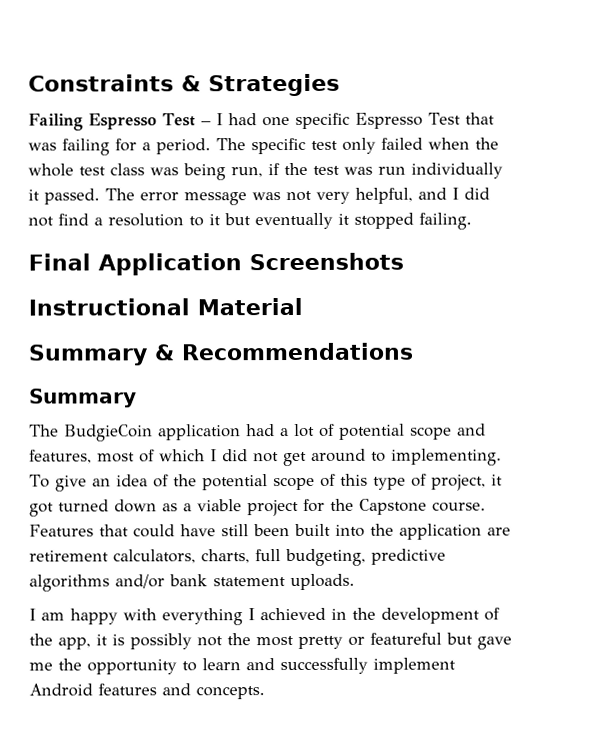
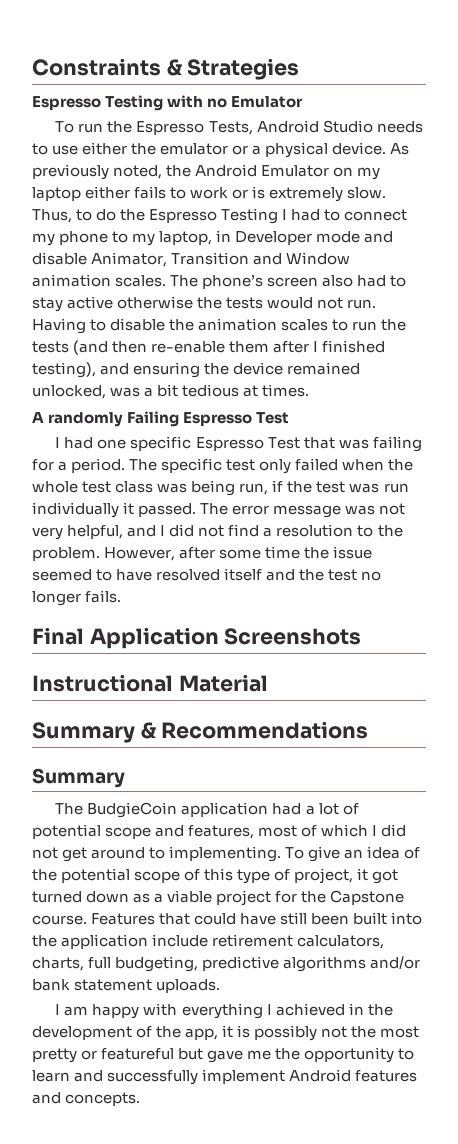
- Failing Espresso Test – I had one specific Espresso Test that was failing for a period.
+ Espresso Testing with no Emulator
+ To run the Espresso Tests, Android Studio needs to use either the emulator or a physical device. As previously noted, the Android Emulator on my laptop either fails to work or is extremely slow. Thus, to do the Espresso Testing I had to connect my phone to my laptop, in Developer mode and disable Animator, Transition and Window animation scales. The phone’s screen also had to stay active otherwise the tests would not run. Having to disable the animation scales to run the tests (and then re-enable them after I finished testing), and ensuring the device remained unlocked, was a bit tedious at times.
+ A randomly Failing Espresso Test
+ I had one specific Espresso Test that was failing for a period.
- The error message was not very helpful, and I did not find a resolution to it but eventually it stopped failing.
+ The error message was not very helpful, and I did not find a resolution to the problem. However, after some time the issue seemed to have resolved itself and the test no longer fails.
- Features that could have still been built into the application are retirement calculators, charts, full budgeting, predictive algorithms and/or bank statement uploads.
+ Features that could have still been built into the application include retirement calculators, charts, full budgeting, predictive algorithms and/or bank statement uploads.

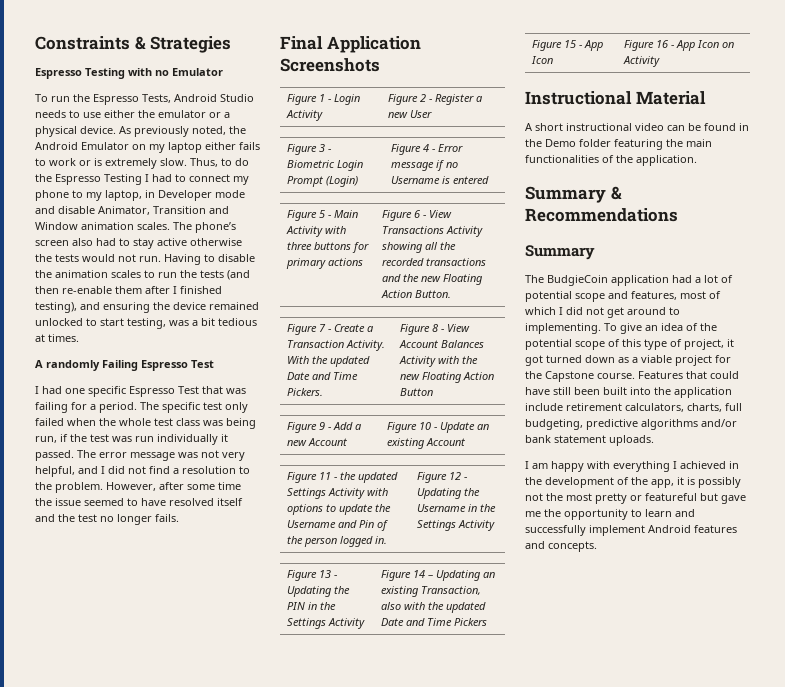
- Having to disable the animation scales to run the tests (and then re-enable them after I finished testing), and ensuring the device remained unlocked, was a bit tedious at times.
+ Having to disable the animation scales to run the tests (and then re-enable them after I finished testing), and ensuring the device remained unlocked to start testing, was a bit tedious at times.
+ Figure 1 - Login Activity | Figure 2 - Register a new User
+ Figure 3 - Biometric Login Prompt (Login) | Figure 4 - Error message if no Username is entered
+ Figure 5 - Main Activity with three buttons for primary actions | Figure 6 - View Transactions Activity showing all the recorded transactions and the new Floating Action Button.
+ Figure 7 - Create a Transaction Activity. With the updated Date and Time Pickers. | Figure 8 - View Account Balances Activity with the new Floating Action Button
+ Figure 9 - Add a new Account | Figure 10 - Update an existing Account
+ Figure 11 - the updated Settings Activity with options to update the Username and Pin of the person logged in. | Figure 12 - Updating the Username in the Settings Activity
+ Figure 13 - Updating the PIN in the Settings Activity | Figure 14 – Updating an existing Transaction, also with the updated Date and Time Pickers
+ Figure 15 - App Icon | Figure 16 - App Icon on Activity
  Instructional Material
+ A short instructional video can be found in the Demo folder featuring the main functionalities of the application.

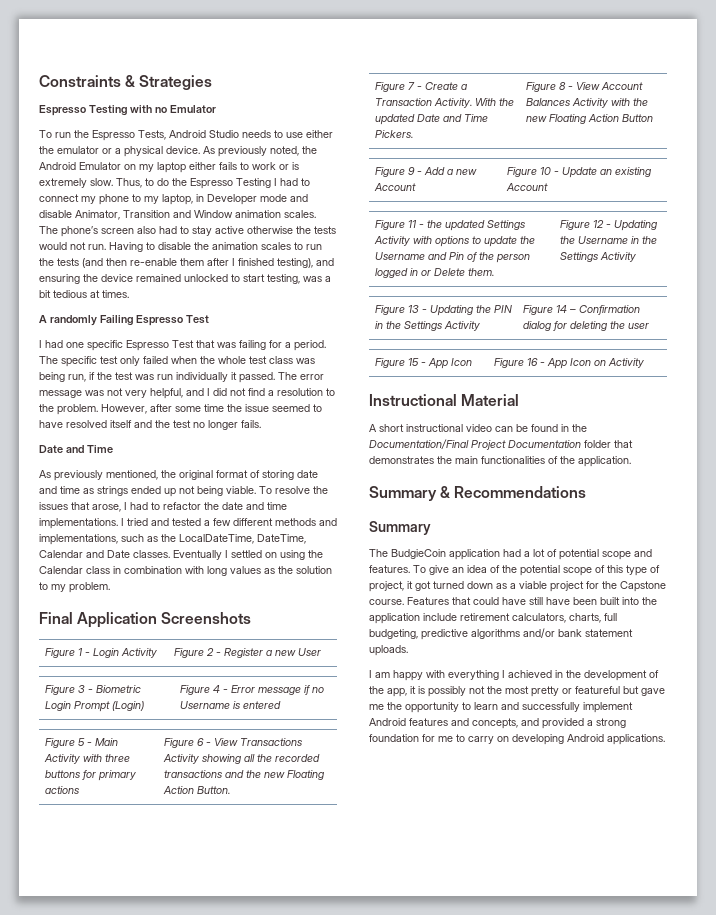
  However, after some time the issue seemed to have resolved itself and the test no longer fails.
+ Date and Time
+ As previously mentioned, the original format of storing date and time as strings ended up not being viable. To resolve the issues that arose, I had to refactor the date and time implementations. I tried and tested a few different methods and implementations, such as the LocalDateTime, DateTime, Calendar and Date classes. Eventually I settled on using the Calendar class in combination with long values as the solution to my problem.
- Figure 11 - the updated Settings Activity with options to update the Username and Pin of the person logged in. | Figure 12 - Updating the Username in the Settings Activity
+ Figure 11 - the updated Settings Activity with options to update the Username and Pin of the person logged in or Delete them. | Figure 12 - Updating the Username in the Settings Activity
- Figure 13 - Updating the PIN in the Settings Activity | Figure 14 – Updating an existing Transaction, also with the updated Date and Time Pickers
+ Figure 13 - Updating the PIN in the Settings Activity | Figure 14 – Confirmation dialog for deleting the user
- A short instructional video can be found in the Demo folder featuring the main functionalities of the application.
+ A short instructional video can be found in the Documentation/Final Project Documentation folder that demonstrates the main functionalities of the application.
- The BudgieCoin application had a lot of potential scope and features, most of which I did not get around to implementing.
+ The BudgieCoin application had a lot of potential scope and features.
- Features that could have still been built into the application include retirement calculators, charts, full budgeting, predictive algorithms and/or bank statement uploads.
+ Features that could have still have been built into the application include retirement calculators, charts, full budgeting, predictive algorithms and/or bank statement uploads.
- I am happy with everything I achieved in the development of the app, it is possibly not the most pretty or featureful but gave me the opportunity to learn and successfully implement Android features and concepts.
+ I am happy with everything I achieved in the development of the app, it is possibly not the most pretty or featureful but gave me the opportunity to learn and successfully implement Android features and concepts, and provided a strong foundation for me to carry on developing Android applications.

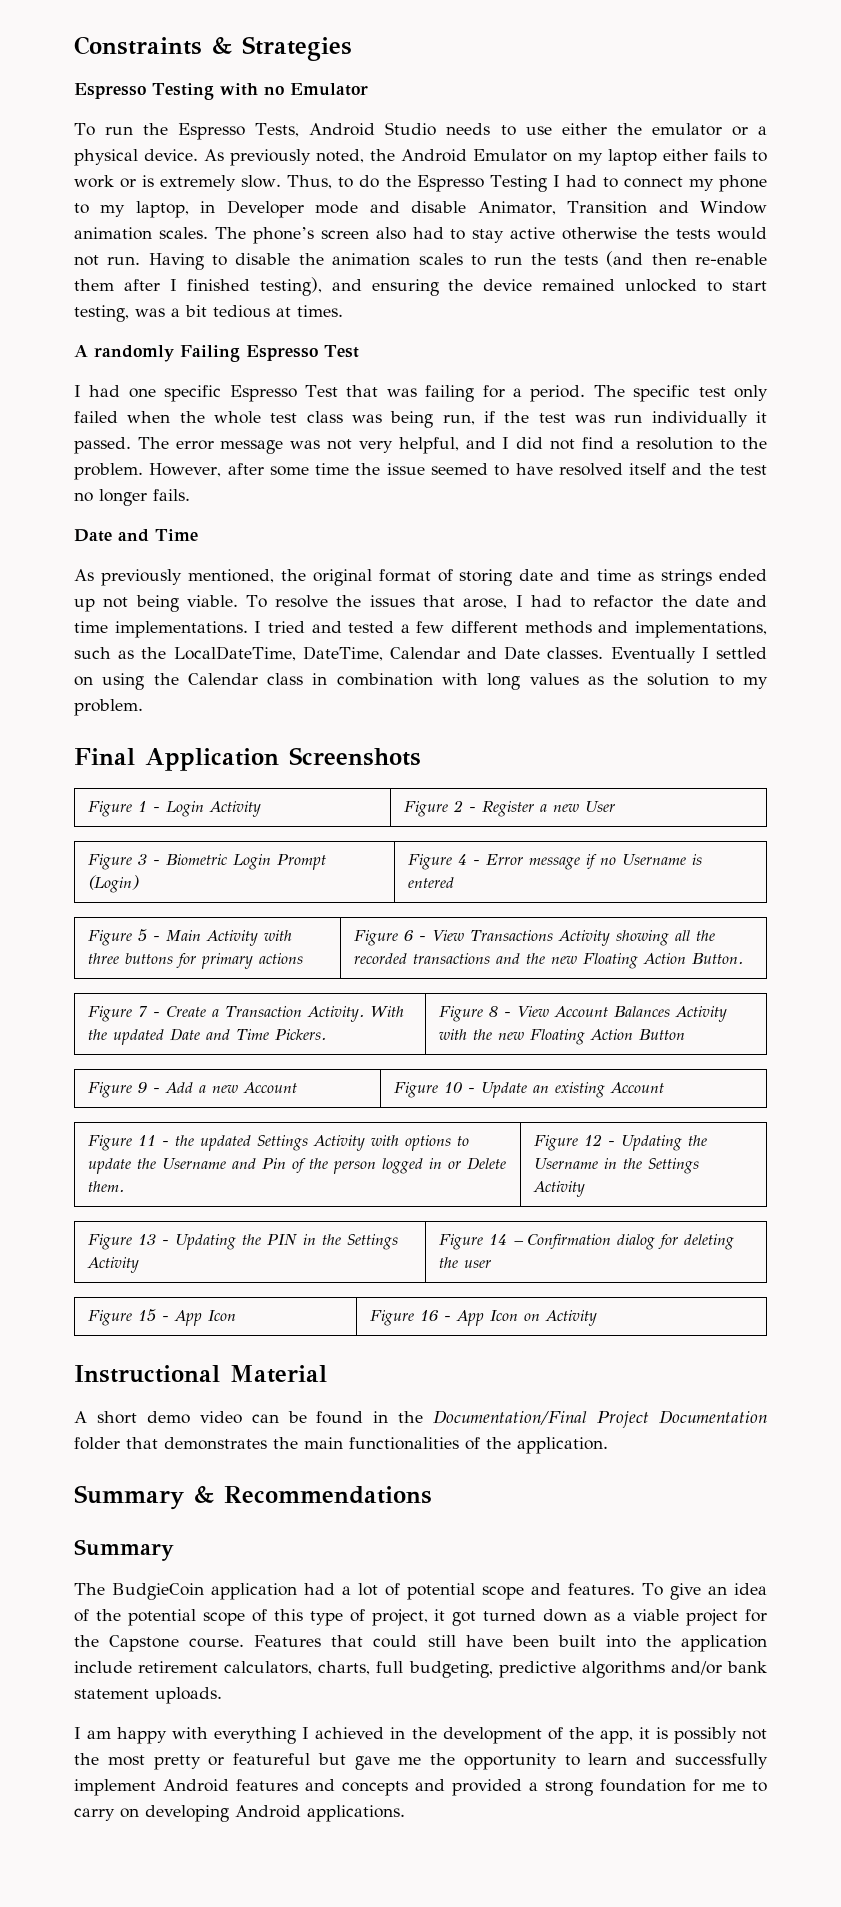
- A short instructional video can be found in the Documentation/Final Project Documentation folder that demonstrates the main functionalities of the application.
+ A short demo video can be found in the Documentation/Final Project Documentation folder that demonstrates the main functionalities of the application.
- Features that could have still have been built into the application include retirement calculators, charts, full budgeting, predictive algorithms and/or bank statement uploads.
+ Features that could still have been built into the application include retirement calculators, charts, full budgeting, predictive algorithms and/or bank statement uploads.
- I am happy with everything I achieved in the development of the app, it is possibly not the most pretty or featureful but gave me the opportunity to learn and successfully implement Android features and concepts, and provided a strong foundation for me to carry on developing Android applications.
+ I am happy with everything I achieved in the development of the app, it is possibly not the most pretty or featureful but gave me the opportunity to learn and successfully implement Android features and concepts and provided a strong foundation for me to carry on developing Android applications.

